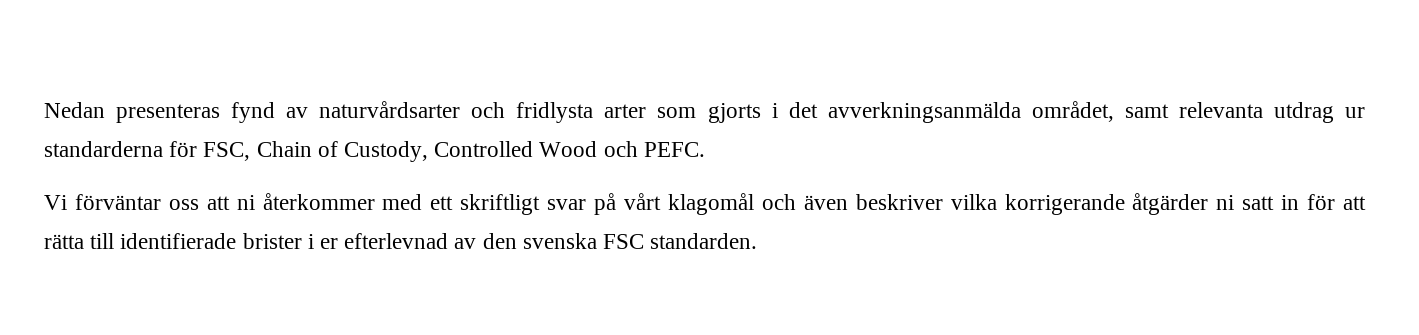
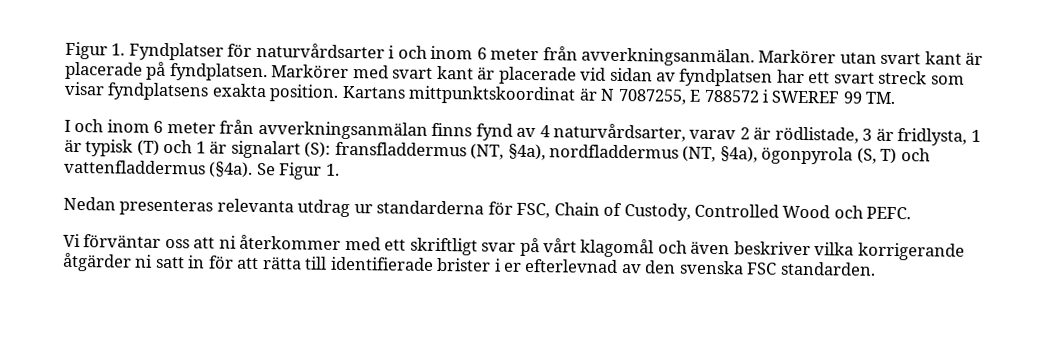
- Nedan presenteras fynd av naturvårdsarter och fridlysta arter som gjorts i det avverkningsanmälda området, samt relevanta utdrag ur standarderna för FSC, Chain of Custody, Controlled Wood och PEFC.
+ Figur 1. Fyndplatser för naturvårdsarter i och inom 6 meter från avverkningsanmälan. Markörer utan svart kant är placerade på fyndplatsen. Markörer med svart kant är placerade vid sidan av fyndplatsen har ett svart streck som visar fyndplatsens exakta position. Kartans mittpunktskoordinat är N 7087255, E 788572 i SWEREF 99 TM.
+ I och inom 6 meter från avverkningsanmälan finns fynd av 4 naturvårdsarter, varav 2 är rödlistade, 3 är fridlysta, 1 är typisk (T) och 1 är signalart (S): fransfladdermus (NT, §4a), nordfladdermus (NT, §4a), ögonpyrola (S, T) och vattenfladdermus (§4a). Se Figur 1.
+ Nedan presenteras relevanta utdrag ur standarderna för FSC, Chain of Custody, Controlled Wood och PEFC.

